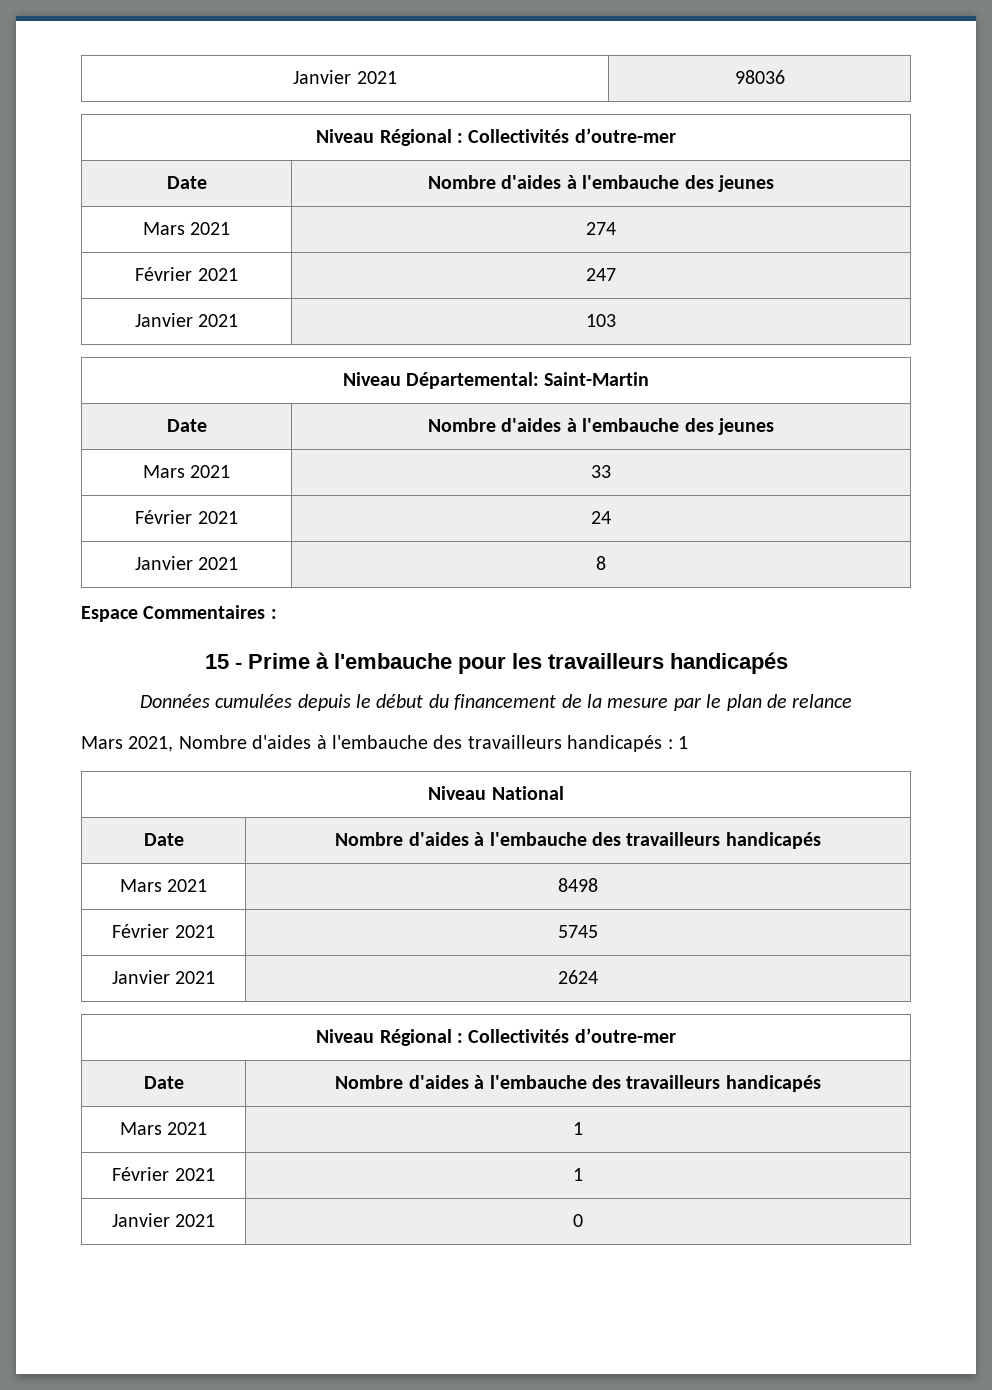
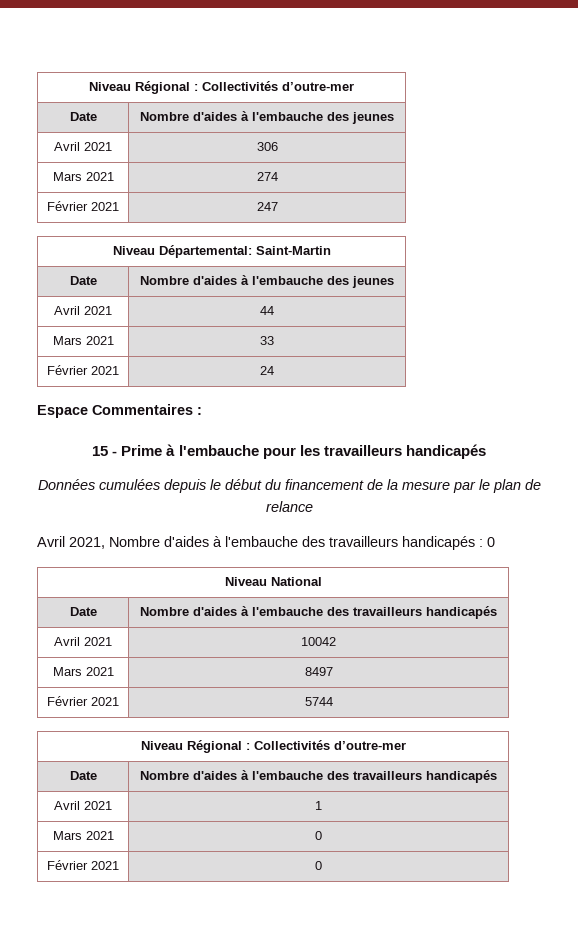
- Janvier 2021 | 98036
+ Avril 2021 | 306
- Janvier 2021 | 103
+ Avril 2021 | 44
- Janvier 2021 | 8
- Mars 2021, Nombre d'aides à l'embauche des travailleurs handicapés : 1
+ Avril 2021, Nombre d'aides à l'embauche des travailleurs handicapés : 0
- Mars 2021 | 8498
- Février 2021 | 5745
- Janvier 2021 | 2624
+ Avril 2021 | 10042
+ Mars 2021 | 8497
+ Février 2021 | 5744
- Mars 2021 | 1
- Février 2021 | 1
- Janvier 2021 | 0
+ Avril 2021 | 1
+ Mars 2021 | 0
+ Février 2021 | 0

